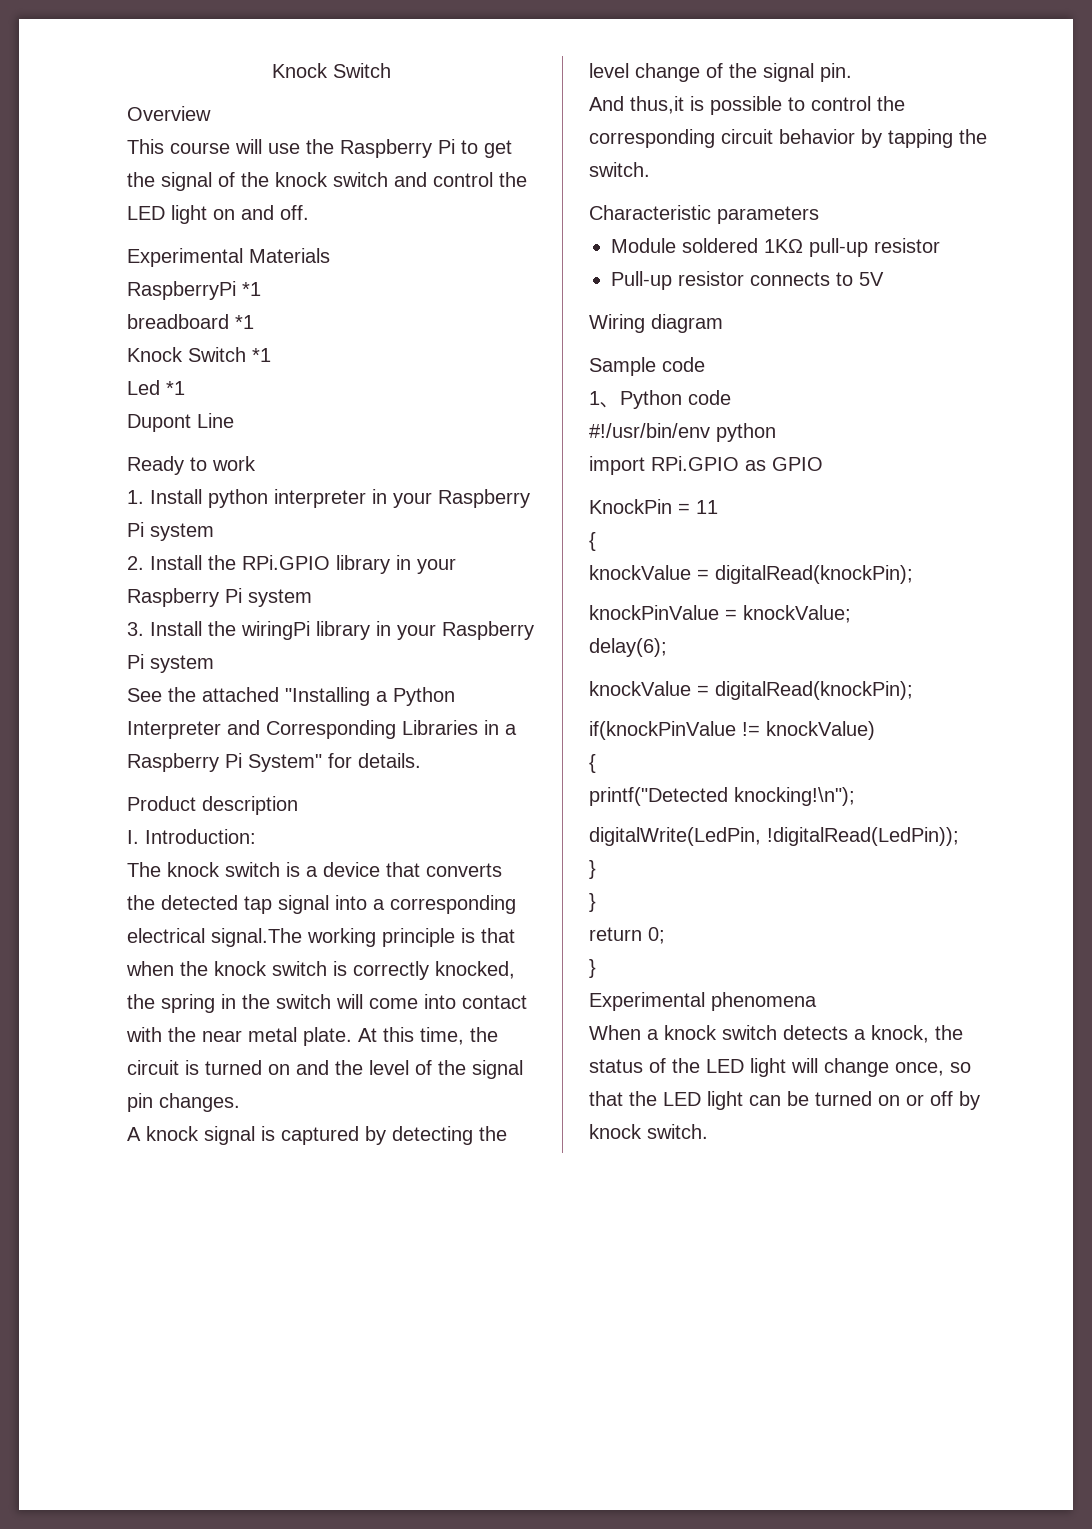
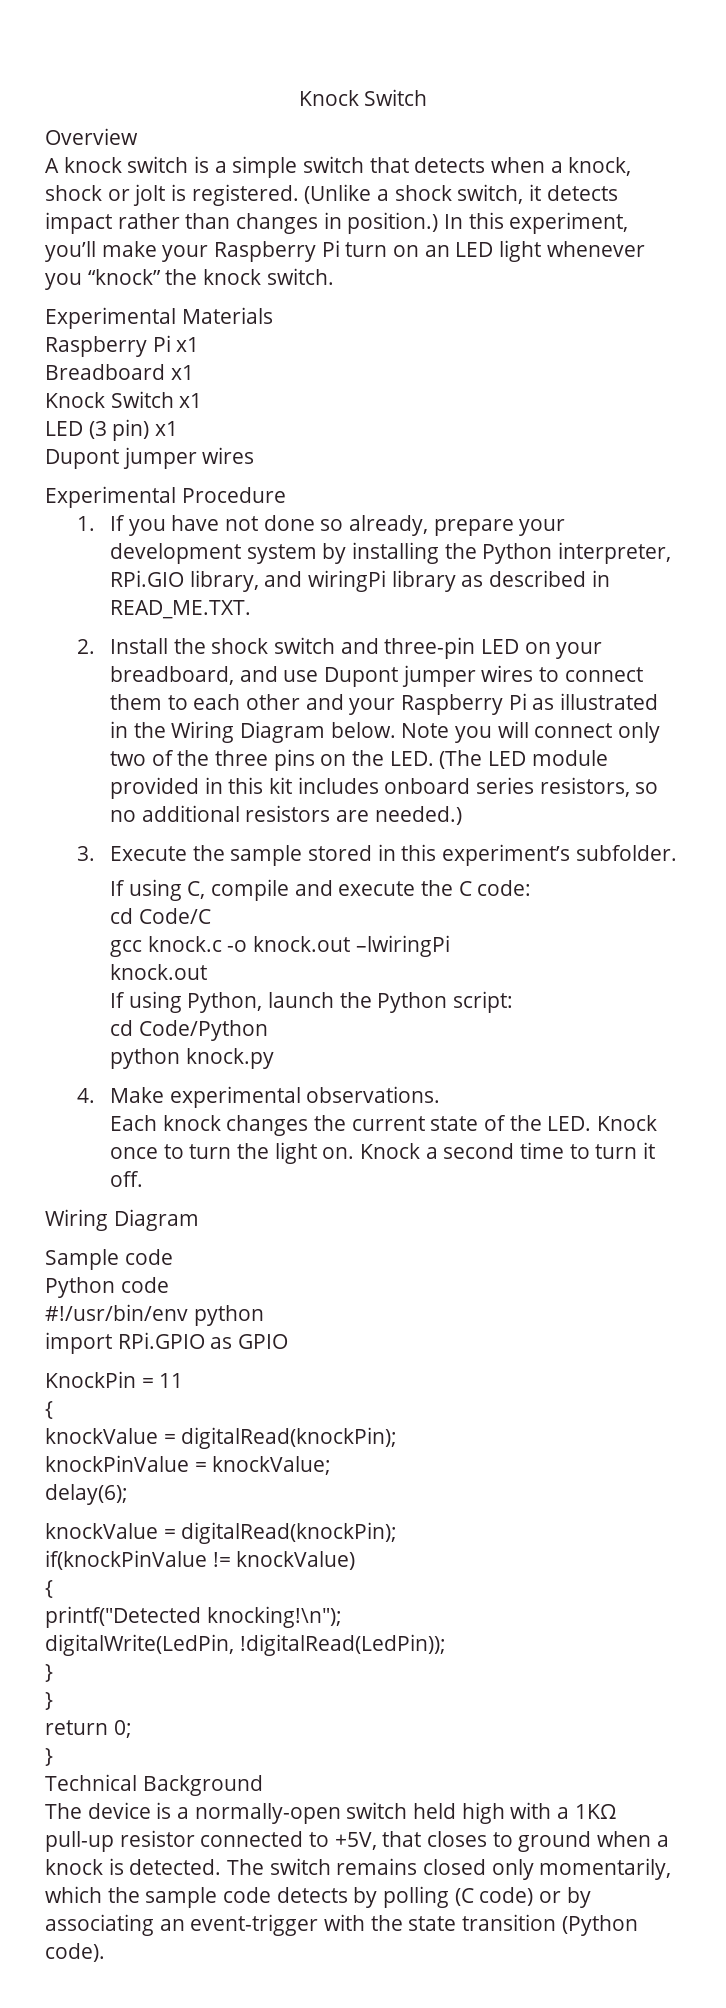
- This course will use the Raspberry Pi to get the signal of the knock switch and control the LED light on and off.
+ A knock switch is a simple switch that detects when a knock, shock or jolt is registered. (Unlike a shock switch, it detects impact rather than changes in position.) In this experiment, you’ll make your Raspberry Pi turn on an LED light whenever you “knock” the knock switch.
  Experimental Materials
- RaspberryPi *1
- breadboard *1
- Knock Switch *1
- Led *1
- Dupont Line
- Ready to work
- 1. Install python interpreter in your Raspberry Pi system
- 2. Install the RPi.GPIO library in your Raspberry Pi system
- 3. Install the wiringPi library in your Raspberry Pi system
- See the attached "Installing a Python Interpreter and Corresponding Libraries in a Raspberry Pi System" for details.
- Product description
- I. Introduction:
- The knock switch is a device that converts the detected tap signal into a corresponding electrical signal.The working principle is that when the knock switch is correctly knocked, the spring in the switch will come into contact with the near metal plate. At this time, the circuit is turned on and the level of the signal pin changes.
- A knock signal is captured by detecting the level change of the signal pin.
- And thus,it is possible to control the corresponding circuit behavior by tapping the switch.
- Characteristic parameters
- Module soldered 1KΩ pull-up resistor
- Pull-up resistor connects to 5V
- Wiring diagram
+ Raspberry Pi x1
+ Breadboard x1
+ Knock Switch x1
+ LED (3 pin) x1
+ Dupont jumper wires
+ Experimental Procedure
+ 1. If you have not done so already, prepare your development system by installing the Python interpreter, RPi.GIO library, and wiringPi library as described in READ_ME.TXT.
+ 2. Install the shock switch and three-pin LED on your breadboard, and use Dupont jumper wires to connect them to each other and your Raspberry Pi as illustrated in the Wiring Diagram below. Note you will connect only two of the three pins on the LED. (The LED module provided in this kit includes onboard series resistors, so no additional resistors are needed.)
+ 3. Execute the sample stored in this experiment’s subfolder.
+ If using C, compile and execute the C code:
+ cd Code/C
+ gcc knock.c -o knock.out –lwiringPi
+ knock.out
+ If using Python, launch the Python script:
+ cd Code/Python
+ python knock.py
+ 4. Make experimental observations.
+ Each knock changes the current state of the LED. Knock once to turn the light on. Knock a second time to turn it off.
+ Wiring Diagram
- 1、Python code
+ Python code
- Experimental phenomena
- When a knock switch detects a knock, the status of the LED light will change once, so that the LED light can be turned on or off by knock switch.
+ Technical Background
+ The device is a normally-open switch held high with a 1KΩ pull-up resistor connected to +5V, that closes to ground when a knock is detected. The switch remains closed only momentarily, which the sample code detects by polling (C code) or by associating an event-trigger with the state transition (Python code).

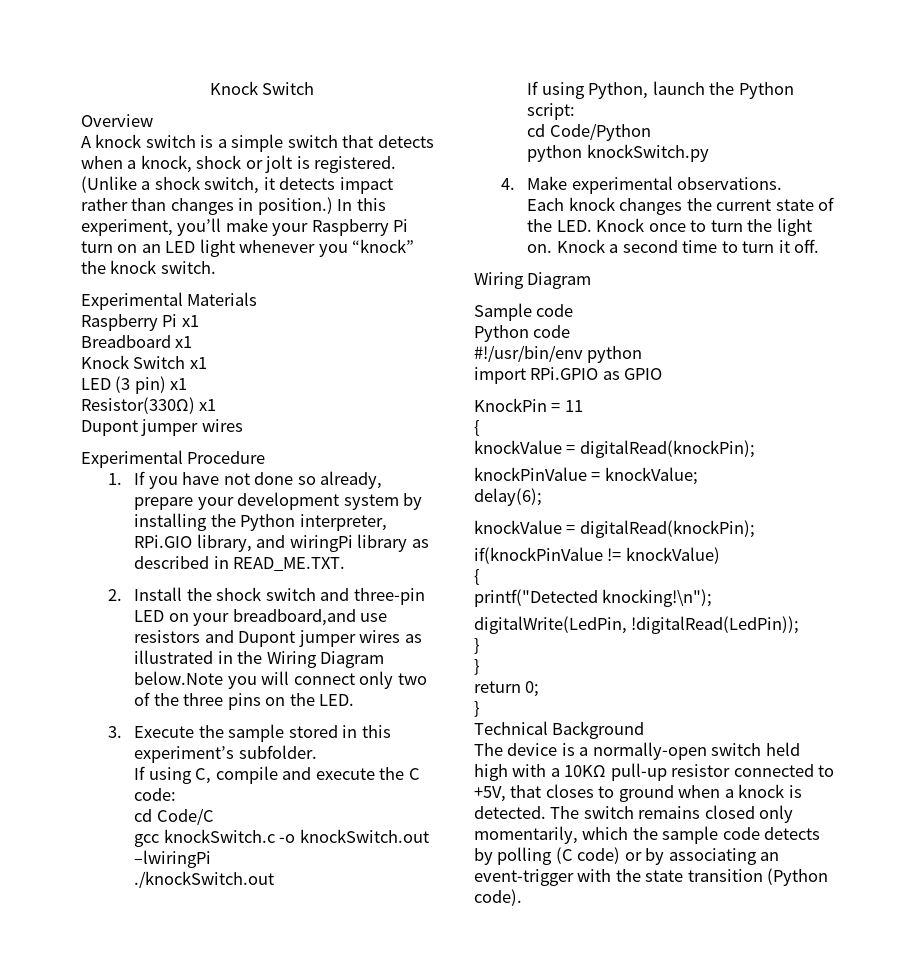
+ Resistor(330Ω) x1
- 2. Install the shock switch and three-pin LED on your breadboard, and use Dupont jumper wires to connect them to each other and your Raspberry Pi as illustrated in the Wiring Diagram below. Note you will connect only two of the three pins on the LED. (The LED module provided in this kit includes onboard series resistors, so no additional resistors are needed.)
+ 2. Install the shock switch and three-pin LED on your breadboard,and use resistors and Dupont jumper wires as illustrated in the Wiring Diagram below.Note you will connect only two of the three pins on the LED.
- gcc knock.c -o knock.out –lwiringPi
- knock.out
+ gcc knockSwitch.c -o knockSwitch.out –lwiringPi
+ ./knockSwitch.out
- python knock.py
+ python knockSwitch.py
- The device is a normally-open switch held high with a 1KΩ pull-up resistor connected to +5V, that closes to ground when a knock is detected.
+ The device is a normally-open switch held high with a 10KΩ pull-up resistor connected to +5V, that closes to ground when a knock is detected.

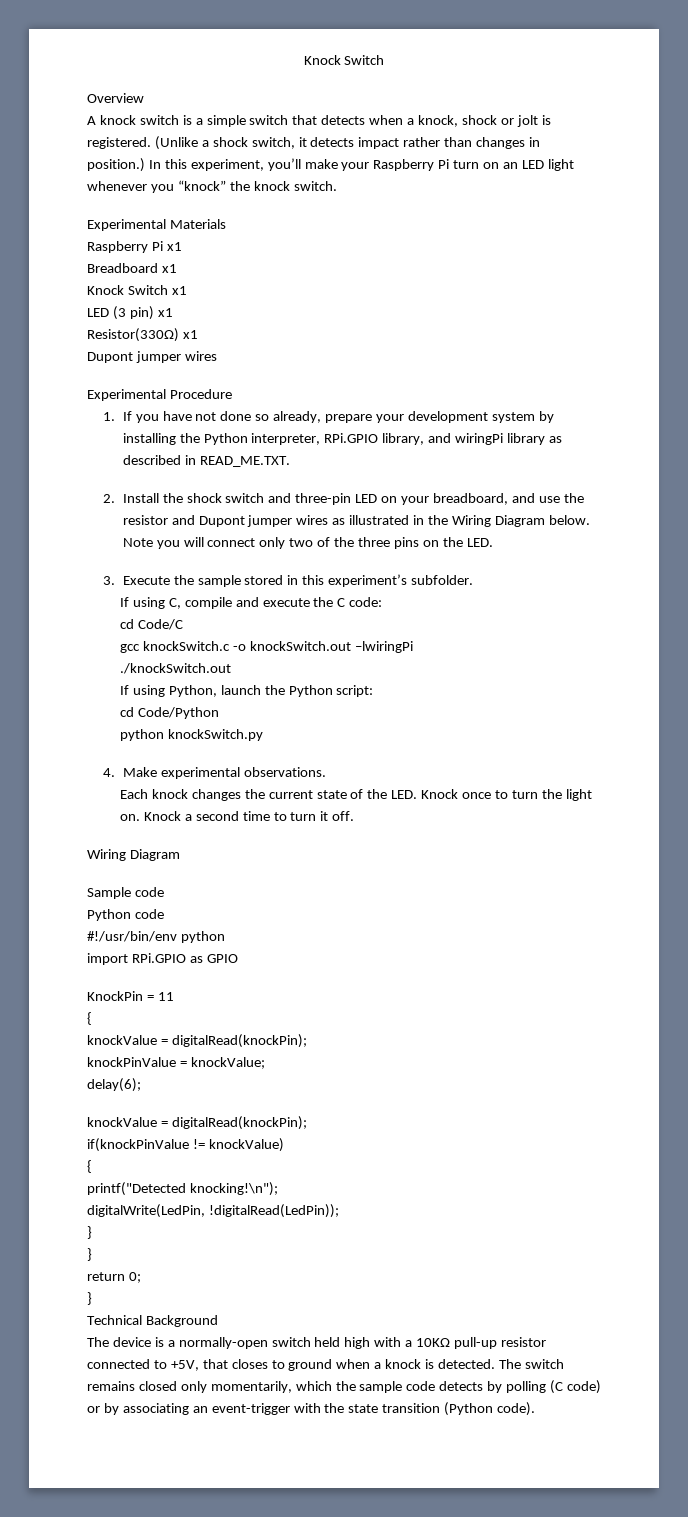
- 1. If you have not done so already, prepare your development system by installing the Python interpreter, RPi.GIO library, and wiringPi library as described in READ_ME.TXT.
+ 1. If you have not done so already, prepare your development system by installing the Python interpreter, RPi.GPIO library, and wiringPi library as described in READ_ME.TXT.
- 2. Install the shock switch and three-pin LED on your breadboard,and use resistors and Dupont jumper wires as illustrated in the Wiring Diagram below.Note you will connect only two of the three pins on the LED.
+ 2. Install the shock switch and three-pin LED on your breadboard, and use the resistor and Dupont jumper wires as illustrated in the Wiring Diagram below. Note you will connect only two of the three pins on the LED.

